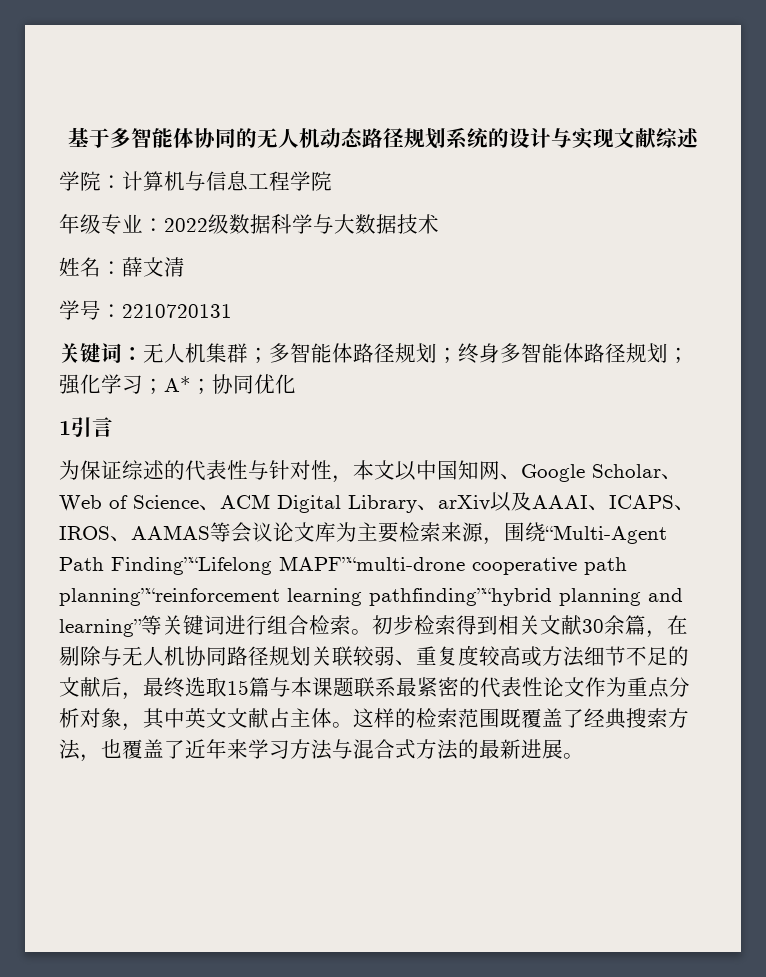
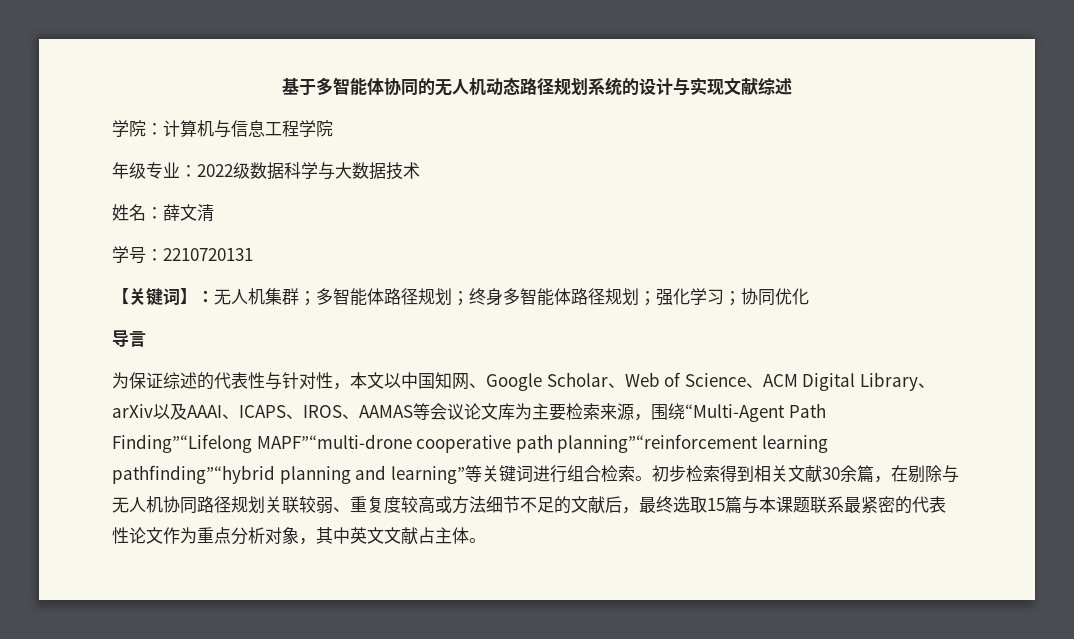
- 关键词：无人机集群；多智能体路径规划；终身多智能体路径规划；强化学习；A*；协同优化
+ 【关键词】：无人机集群；多智能体路径规划；终身多智能体路径规划；强化学习；协同优化
- 1引言
+ 导言
- 这样的检索范围既覆盖了经典搜索方法，也覆盖了近年来学习方法与混合式方法的最新进展。

